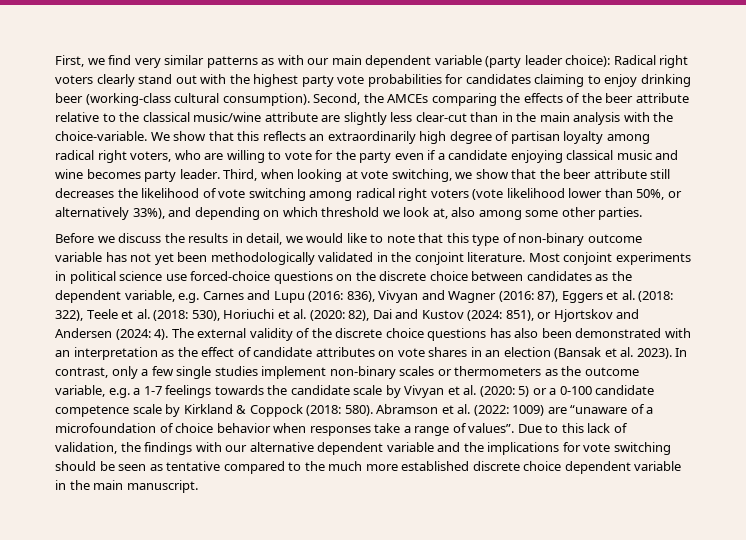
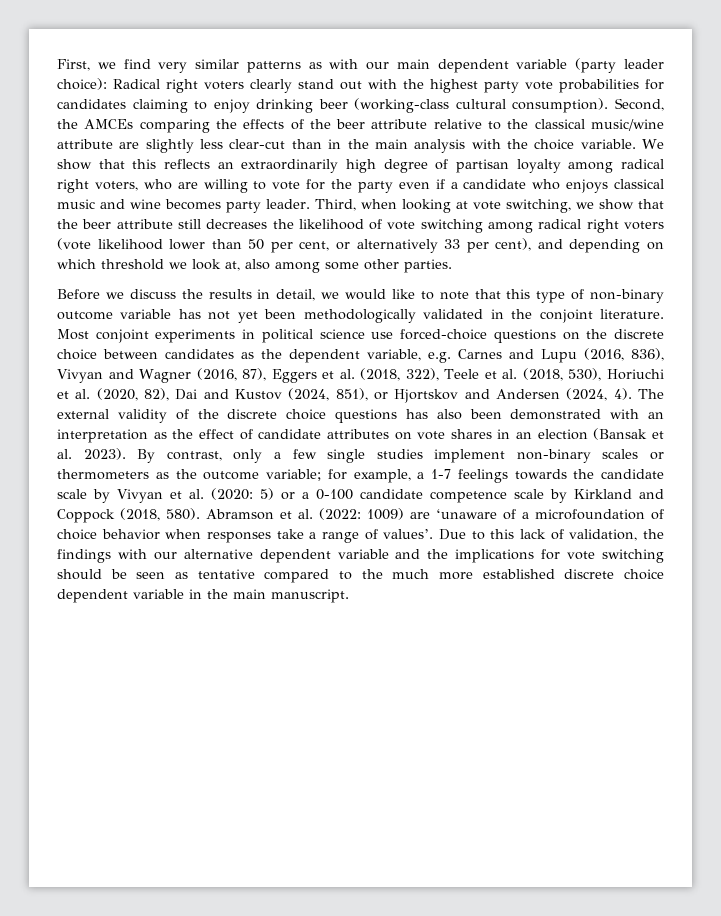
- Second, the AMCEs comparing the effects of the beer attribute relative to the classical music/wine attribute are slightly less clear-cut than in the main analysis with the choice-variable.
+ Second, the AMCEs comparing the effects of the beer attribute relative to the classical music/wine attribute are slightly less clear-cut than in the main analysis with the choice variable.
- We show that this reflects an extraordinarily high degree of partisan loyalty among radical right voters, who are willing to vote for the party even if a candidate enjoying classical music and wine becomes party leader.
+ We show that this reflects an extraordinarily high degree of partisan loyalty among radical right voters, who are willing to vote for the party even if a candidate who enjoys classical music and wine becomes party leader.
- Third, when looking at vote switching, we show that the beer attribute still decreases the likelihood of vote switching among radical right voters (vote likelihood lower than 50%, or alternatively 33%), and depending on which threshold we look at, also among some other parties.
+ Third, when looking at vote switching, we show that the beer attribute still decreases the likelihood of vote switching among radical right voters (vote likelihood lower than 50 per cent, or alternatively 33 per cent), and depending on which threshold we look at, also among some other parties.
- Most conjoint experiments in political science use forced-choice questions on the discrete choice between candidates as the dependent variable, e.g. Carnes and Lupu (2016: 836), Vivyan and Wagner (2016: 87), Eggers et al. (2018: 322), Teele et al. (2018: 530), Horiuchi et al. (2020: 82), Dai and Kustov (2024: 851), or Hjortskov and Andersen (2024: 4).
+ Most conjoint experiments in political science use forced-choice questions on the discrete choice between candidates as the dependent variable, e.g. Carnes and Lupu (2016, 836), Vivyan and Wagner (2016, 87), Eggers et al. (2018, 322), Teele et al. (2018, 530), Horiuchi et al. (2020, 82), Dai and Kustov (2024, 851), or Hjortskov and Andersen (2024, 4).
- In contrast, only a few single studies implement non-binary scales or thermometers as the outcome variable, e.g. a 1-7 feelings towards the candidate scale by Vivyan et al. (2020: 5) or a 0-100 candidate competence scale by Kirkland & Coppock (2018: 580).
+ By contrast, only a few single studies implement non-binary scales or thermometers as the outcome variable; for example, a 1-7 feelings towards the candidate scale by Vivyan et al. (2020: 5) or a 0-100 candidate competence scale by Kirkland and Coppock (2018, 580).
- Abramson et al. (2022: 1009) are “unaware of a microfoundation of choice behavior when responses take a range of values”.
+ Abramson et al. (2022: 1009) are ‘unaware of a microfoundation of choice behavior when responses take a range of values’.

